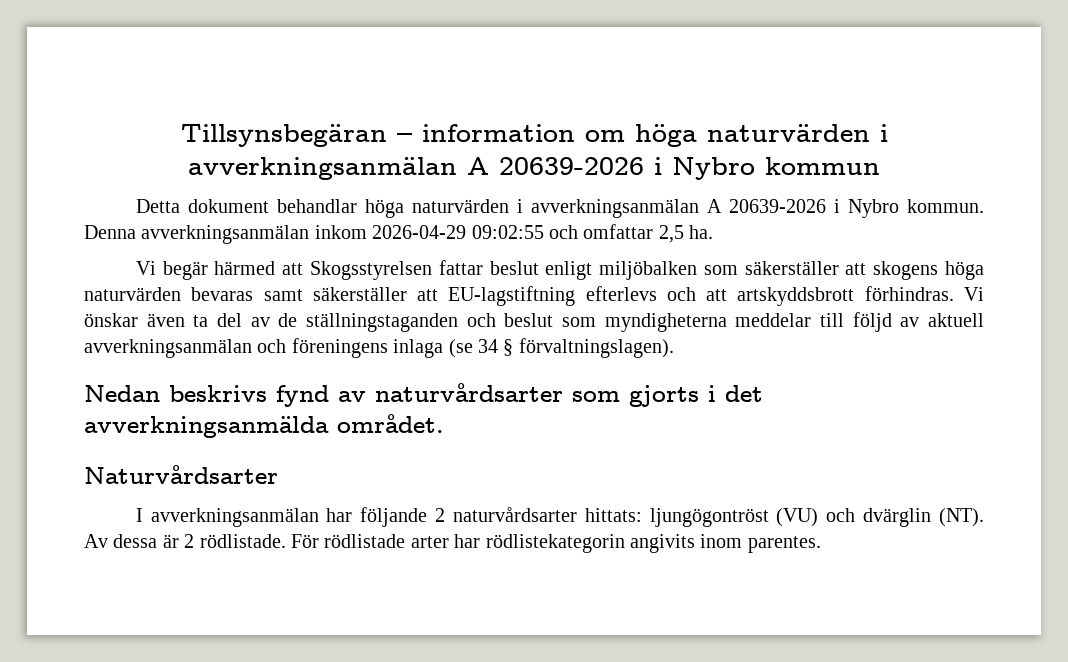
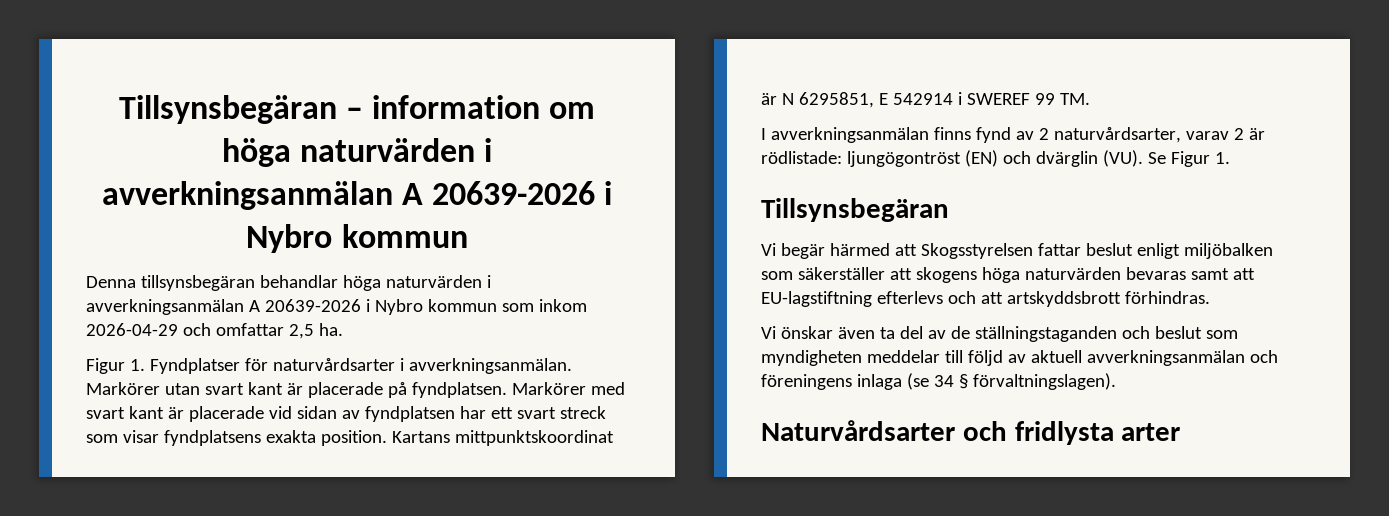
- Detta dokument behandlar höga naturvärden i avverkningsanmälan A 20639-2026 i Nybro kommun. Denna avverkningsanmälan inkom 2026-04-29 09:02:55 och omfattar 2,5 ha.
+ Denna tillsynsbegäran behandlar höga naturvärden i avverkningsanmälan A 20639-2026 i Nybro kommun som inkom 2026-04-29 och omfattar 2,5 ha.
+ Figur 1. Fyndplatser för naturvårdsarter i avverkningsanmälan. Markörer utan svart kant är placerade på fyndplatsen. Markörer med svart kant är placerade vid sidan av fyndplatsen har ett svart streck som visar fyndplatsens exakta position. Kartans mittpunktskoordinat är N 6295851, E 542914 i SWEREF 99 TM.
+ I avverkningsanmälan finns fynd av 2 naturvårdsarter, varav 2 är rödlistade: ljungögontröst (EN) och dvärglin (VU). Se Figur 1.
+ Tillsynsbegäran
- Vi begär härmed att Skogsstyrelsen fattar beslut enligt miljöbalken som säkerställer att skogens höga naturvärden bevaras samt säkerställer att EU-lagstiftning efterlevs och att artskyddsbrott förhindras. Vi önskar även ta del av de ställningstaganden och beslut som myndigheterna meddelar till följd av aktuell avverkningsanmälan och föreningens inlaga (se 34 § förvaltningslagen).
+ Vi begär härmed att Skogsstyrelsen fattar beslut enligt miljöbalken som säkerställer att skogens höga naturvärden bevaras samt att EU-lagstiftning efterlevs och att artskyddsbrott förhindras.
+ Vi önskar även ta del av de ställningstaganden och beslut som myndigheten meddelar till följd av aktuell avverkningsanmälan och föreningens inlaga (se 34 § förvaltningslagen).
- Nedan beskrivs fynd av naturvårdsarter som gjorts i det avverkningsanmälda området.
- Naturvårdsarter
- I avverkningsanmälan har följande 2 naturvårdsarter hittats: ljungögontröst (VU) och dvärglin (NT). Av dessa är 2 rödlistade. För rödlistade arter har rödlistekategorin angivits inom parentes.
+ Naturvårdsarter och fridlysta arter

